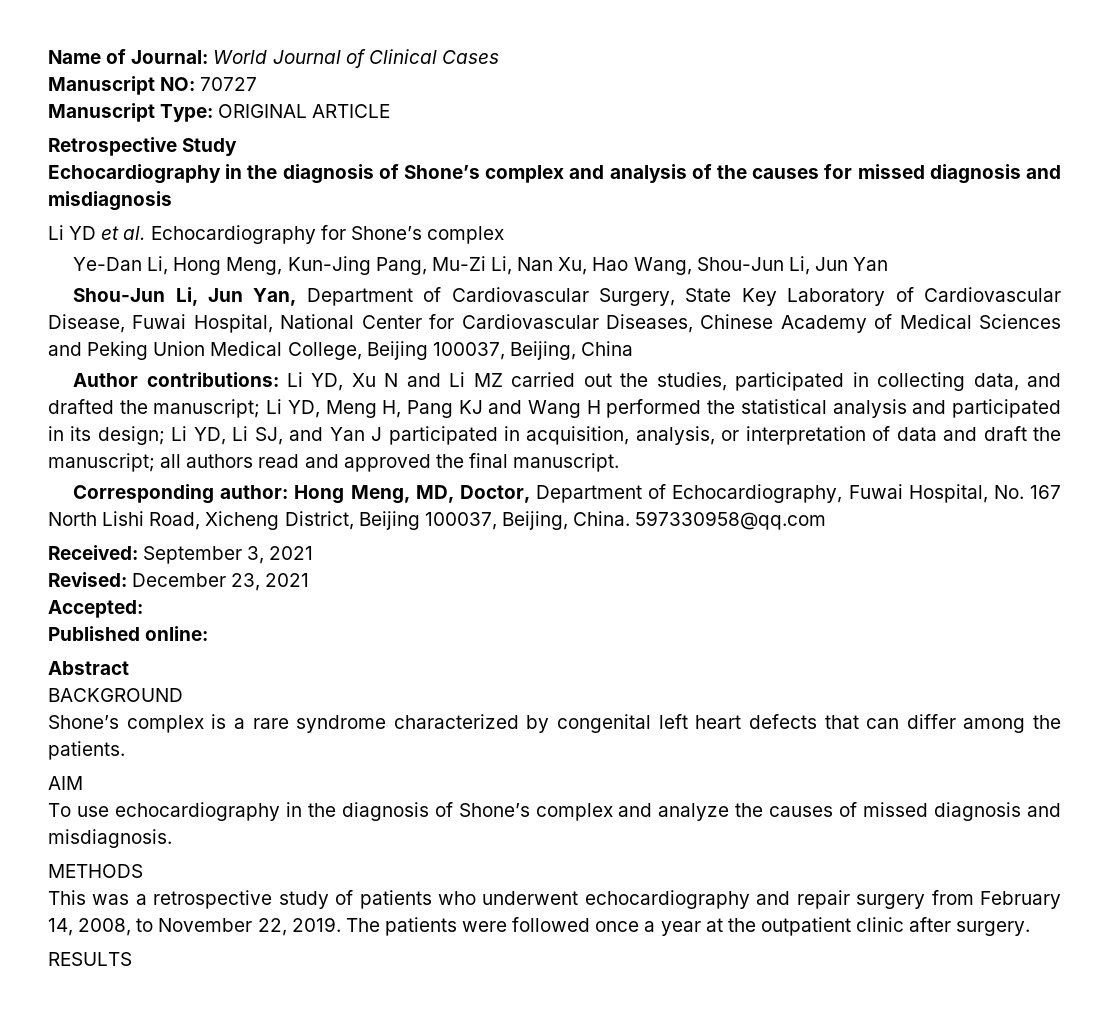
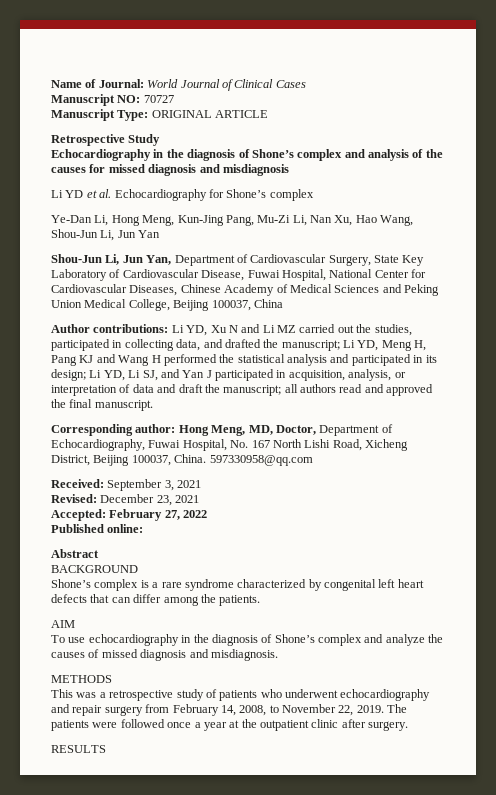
- Shou-Jun Li, Jun Yan, Department of Cardiovascular Surgery, State Key Laboratory of Cardiovascular Disease, Fuwai Hospital, National Center for Cardiovascular Diseases, Chinese Academy of Medical Sciences and Peking Union Medical College, Beijing 100037, Beijing, China
+ Shou-Jun Li, Jun Yan, Department of Cardiovascular Surgery, State Key Laboratory of Cardiovascular Disease, Fuwai Hospital, National Center for Cardiovascular Diseases, Chinese Academy of Medical Sciences and Peking Union Medical College, Beijing 100037, China
- Corresponding author: Hong Meng, MD, Doctor, Department of Echocardiography, Fuwai Hospital, No. 167 North Lishi Road, Xicheng District, Beijing 100037, Beijing, China.
+ Corresponding author: Hong Meng, MD, Doctor, Department of Echocardiography, Fuwai Hospital, No. 167 North Lishi Road, Xicheng District, Beijing 100037, China.
- Accepted:
+ Accepted: February 27, 2022

